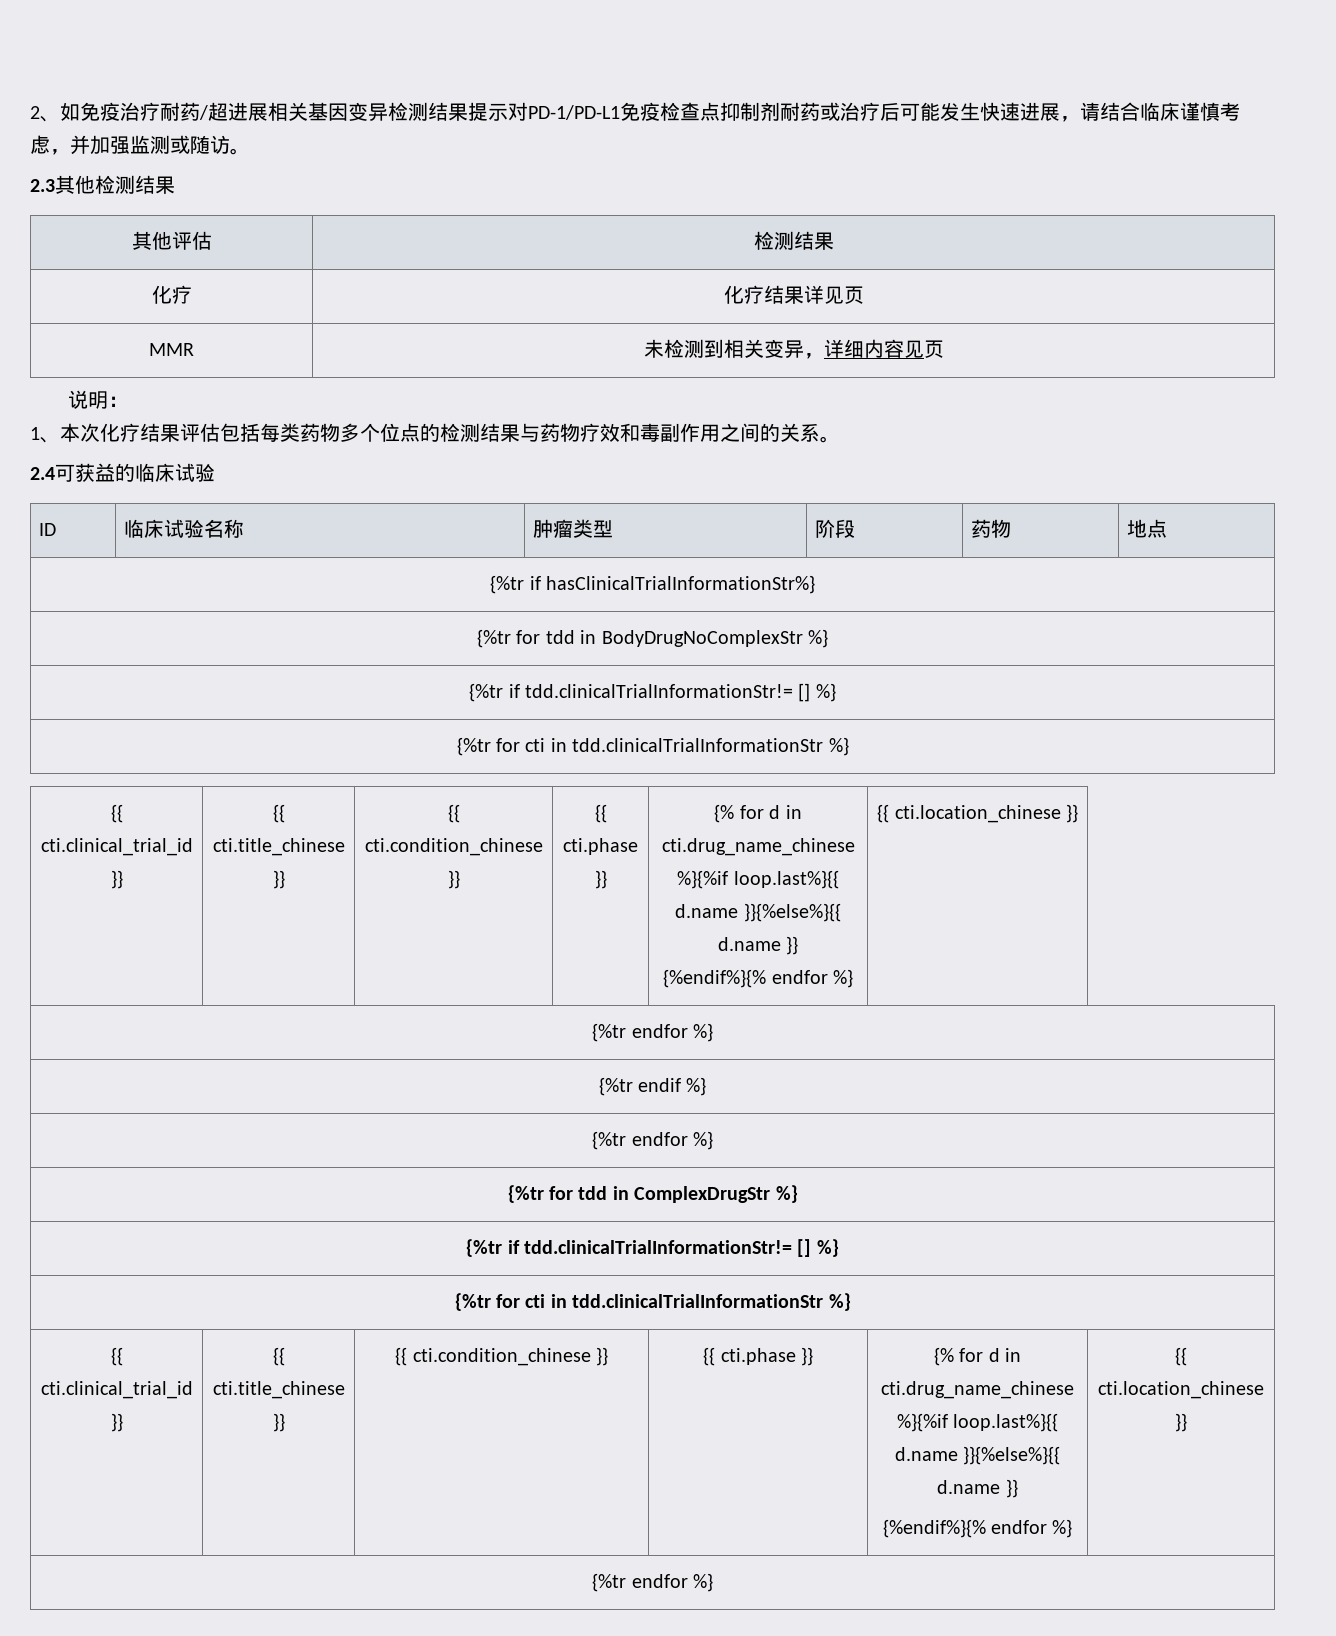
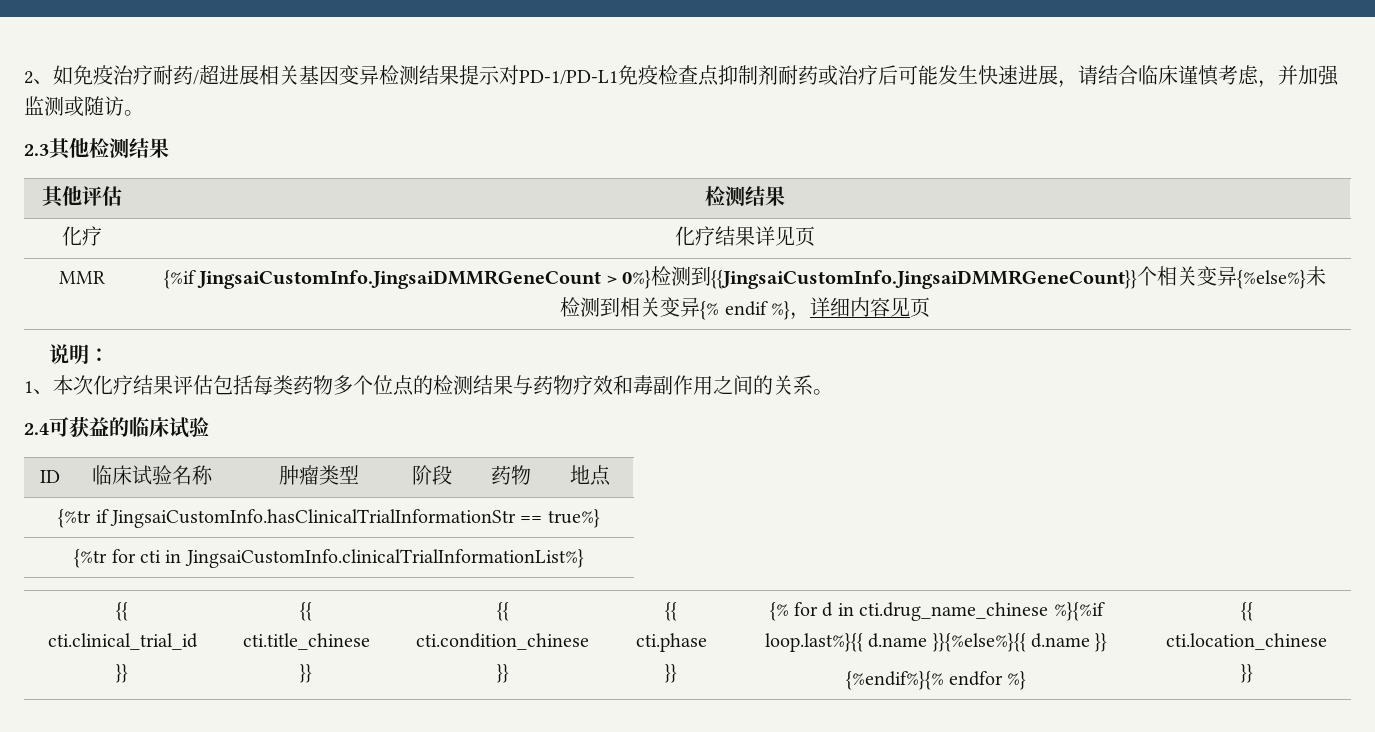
- MMR | 未检测到相关变异，详细内容见页
+ MMR | {%if JingsaiCustomInfo.JingsaiDMMRGeneCount > 0%}检测到{{JingsaiCustomInfo.JingsaiDMMRGeneCount}}个相关变异{%else%}未检测到相关变异{% endif %}，详细内容见页
- {%tr if hasClinicalTrialInformationStr%}
- {%tr for tdd in BodyDrugNoComplexStr %}
- {%tr if tdd.clinicalTrialInformationStr!= [] %}
- {%tr for cti in tdd.clinicalTrialInformationStr %}
+ {%tr if JingsaiCustomInfo.hasClinicalTrialInformationStr == true%}
+ {%tr for cti in JingsaiCustomInfo.clinicalTrialInformationList%}
  {{ cti.clinical_trial_id }} | {{ cti.title_chinese }} | {{ cti.condition_chinese }} | {{ cti.phase }} | {% for d in cti.drug_name_chinese %}{%if loop.last%}{{ d.name }}{%else%}{{ d.name }}
  {%endif%}{% endfor %} | {{ cti.location_chinese }}
- {%tr endfor %}
- {%tr endif %}
- {%tr endfor %}
- {%tr for tdd in ComplexDrugStr %}
- {%tr if tdd.clinicalTrialInformationStr!= [] %}
- {%tr for cti in tdd.clinicalTrialInformationStr %}
- {{ cti.clinical_trial_id }} | {{ cti.title_chinese }} | {{ cti.condition_chinese }} | {{ cti.phase }} | {% for d in cti.drug_name_chinese %}{%if loop.last%}{{ d.name }}{%else%}{{ d.name }}
- {%endif%}{% endfor %} | {{ cti.location_chinese }}
- {%tr endfor %}

